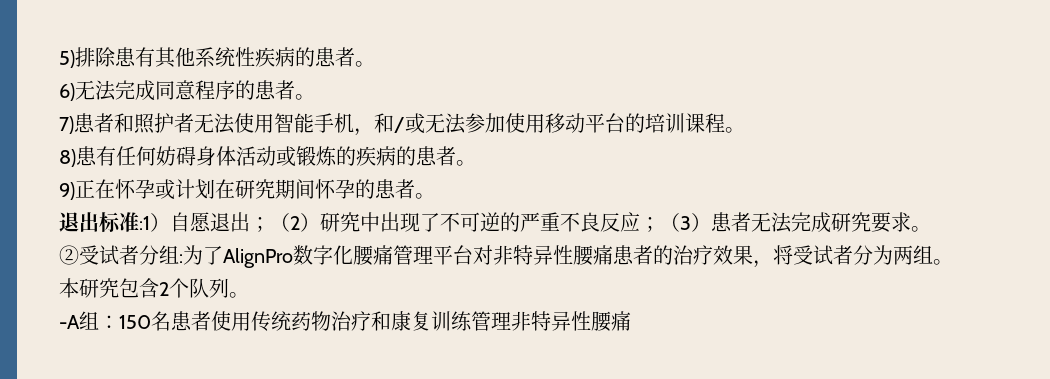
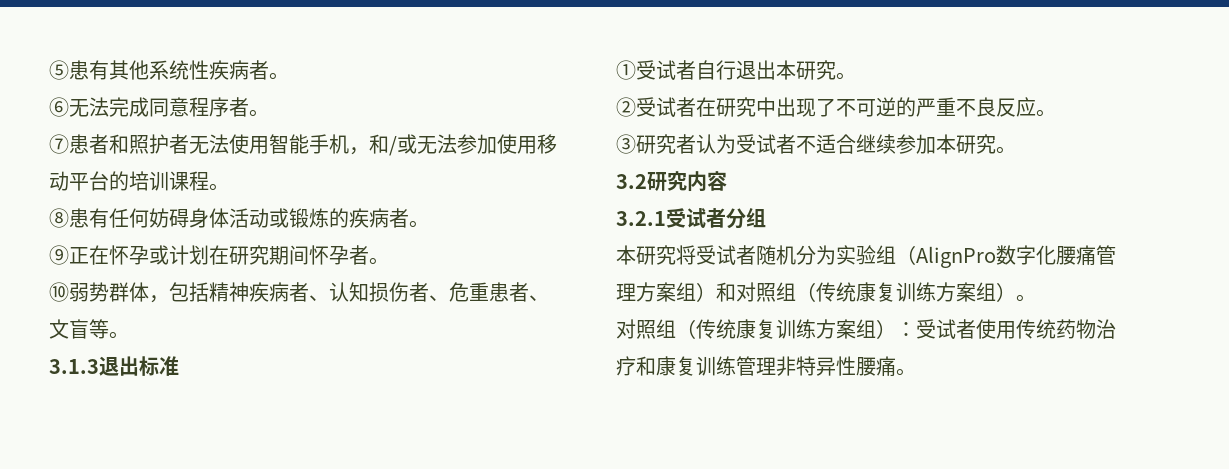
- 5)排除患有其他系统性疾病的患者。
- 6)无法完成同意程序的患者。
- 7)患者和照护者无法使用智能手机，和/或无法参加使用移动平台的培训课程。
+ ⑤患有其他系统性疾病者。
+ ⑥无法完成同意程序者。
+ ⑦患者和照护者无法使用智能手机，和/或无法参加使用移动平台的培训课程。
- 8)患有任何妨碍身体活动或锻炼的疾病的患者。
- 9)正在怀孕或计划在研究期间怀孕的患者。
- 退出标准:1）自愿退出；（2）研究中出现了不可逆的严重不良反应；（3）患者无法完成研究要求。
- ②受试者分组:为了AlignPro数字化腰痛管理平台对非特异性腰痛患者的治疗效果，将受试者分为两组。
- 本研究包含2个队列。
- -A组：150名患者使用传统药物治疗和康复训练管理非特异性腰痛
+ ⑧患有任何妨碍身体活动或锻炼的疾病者。
+ ⑨正在怀孕或计划在研究期间怀孕者。
+ ⑩弱势群体，包括精神疾病者、认知损伤者、危重患者、文盲等。
+ 3.1.3退出标准
+ ①受试者自行退出本研究。
+ ②受试者在研究中出现了不可逆的严重不良反应。
+ ③研究者认为受试者不适合继续参加本研究。
+ 3.2研究内容
+ 3.2.1受试者分组
+ 本研究将受试者随机分为实验组（AlignPro数字化腰痛管理方案组）和对照组（传统康复训练方案组）。
+ 对照组（传统康复训练方案组）：受试者使用传统药物治疗和康复训练管理非特异性腰痛。

